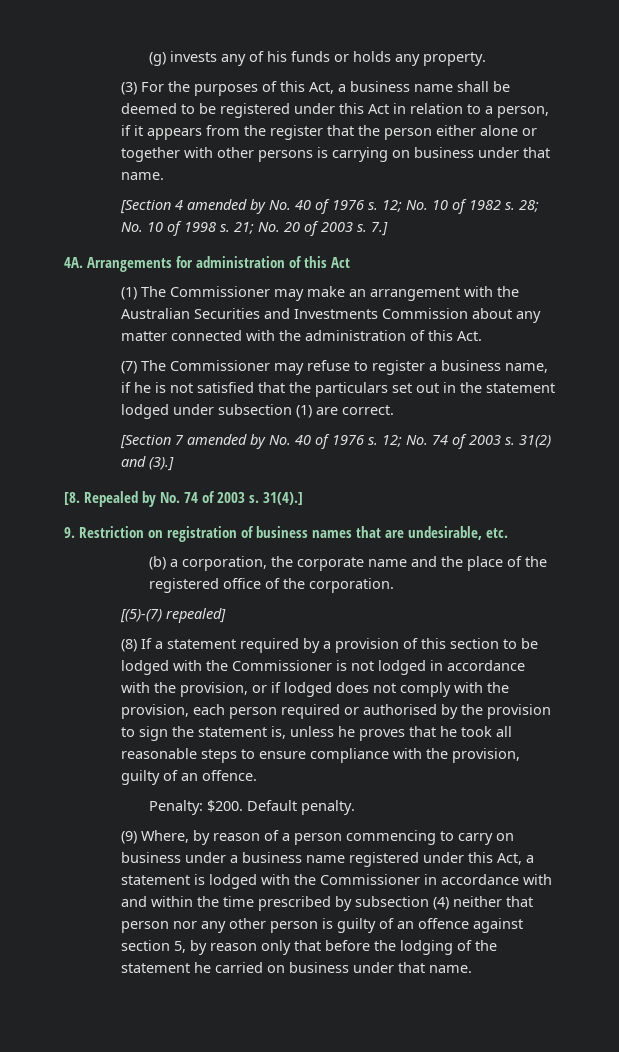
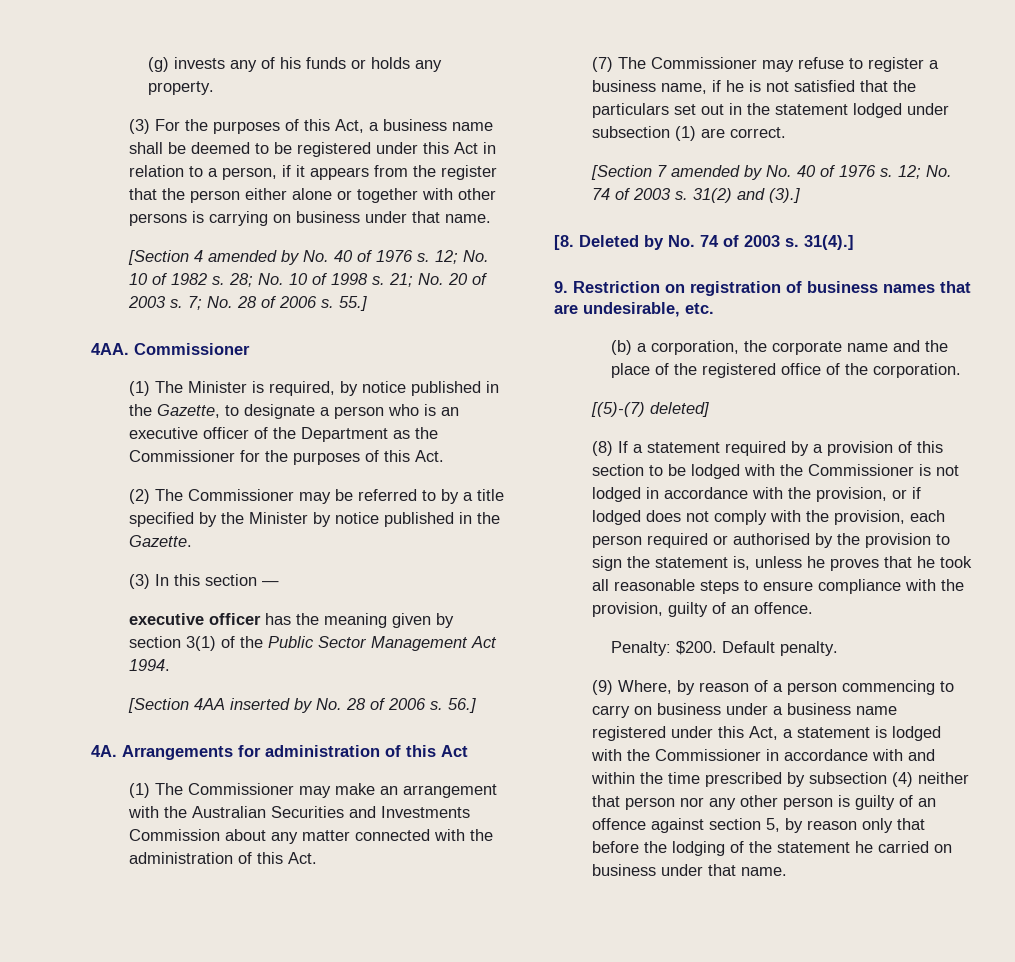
- 7.]
+ 7; No. 28 of 2006 s. 55.]
+ 4AA. Commissioner
+ (1) The Minister is required, by notice published in the Gazette, to designate a person who is an executive officer of the Department as the Commissioner for the purposes of this Act.
+ (2) The Commissioner may be referred to by a title specified by the Minister by notice published in the Gazette.
+ (3) In this section —
+ executive officer has the meaning given by section 3(1) of the Public Sector Management Act 1994.
+ [Section 4AA inserted by No. 28 of 2006 s. 56.]
- [8. Repealed by No. 74 of 2003 s.
+ [8. Deleted by No. 74 of 2003 s.
- [(5)-(7) repealed]
+ [(5)-(7) deleted]

